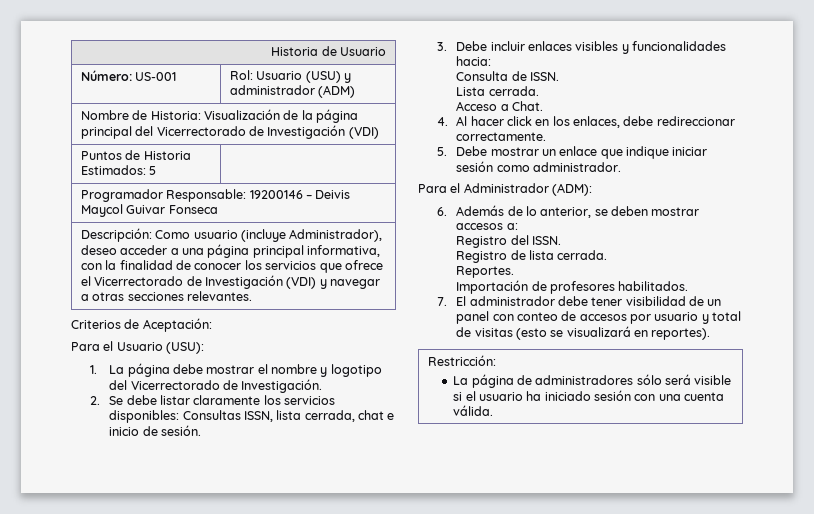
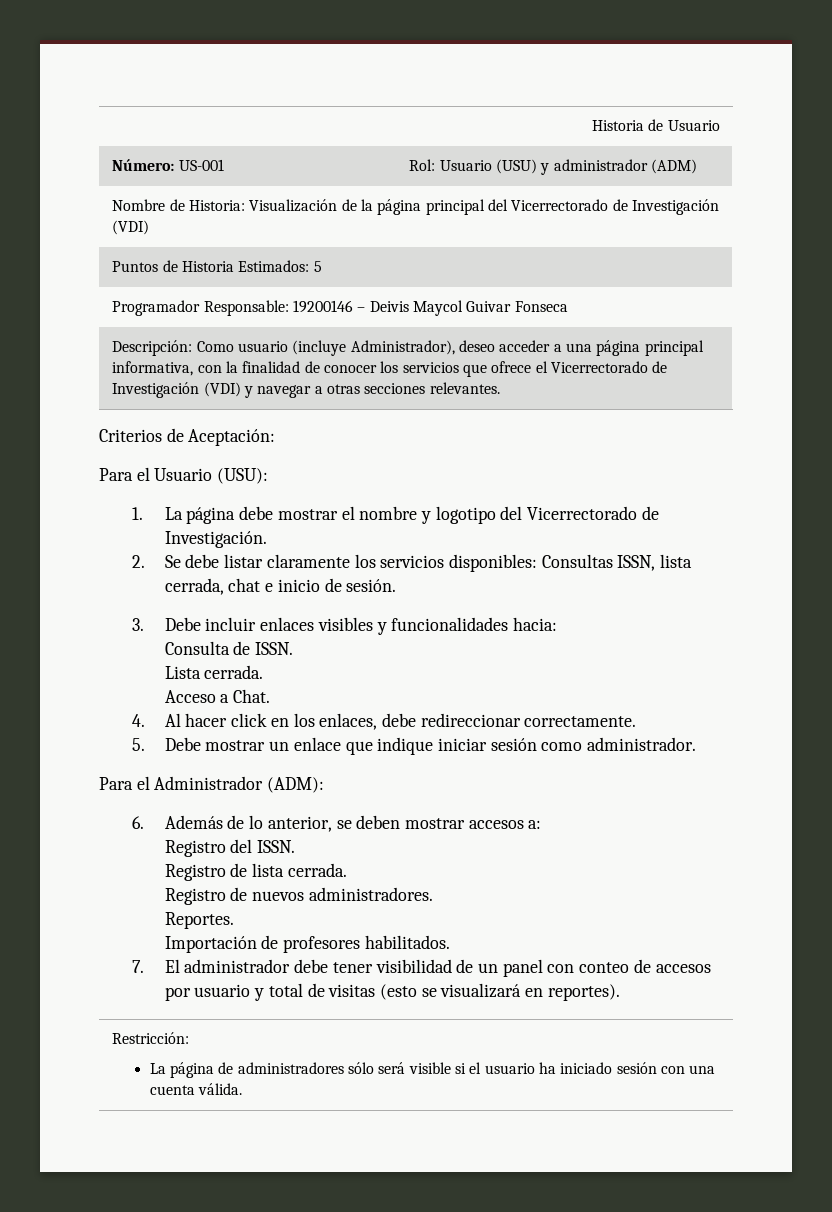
+ Registro de nuevos administradores.

